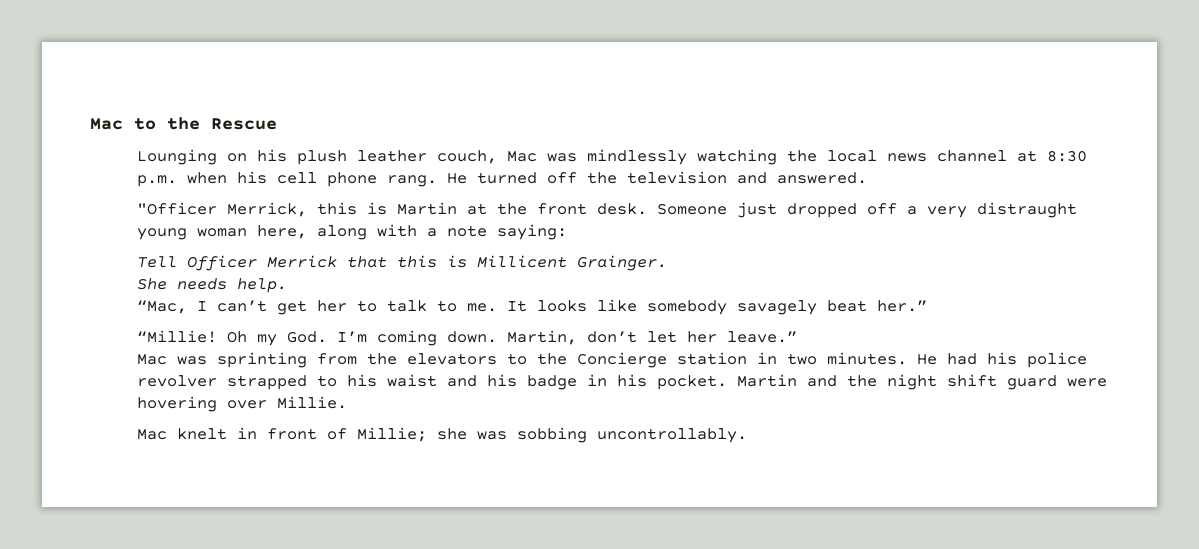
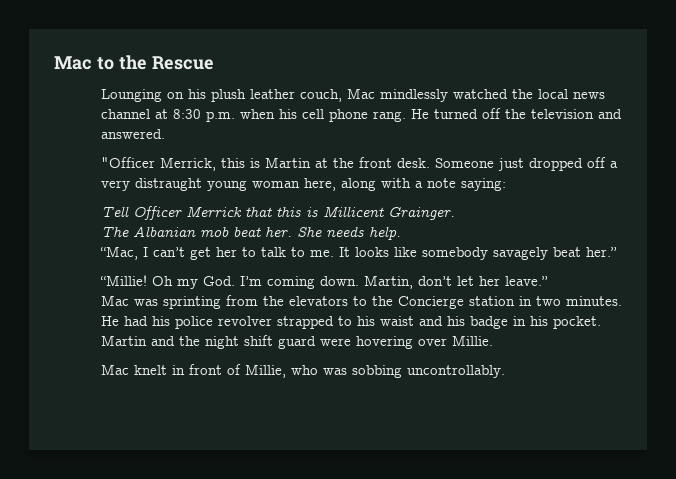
- Lounging on his plush leather couch, Mac was mindlessly watching the local news channel at 8:30 p.m. when his cell phone rang.
+ Lounging on his plush leather couch, Mac mindlessly watched the local news channel at 8:30 p.m. when his cell phone rang.
+ The Albanian mob beat her.
- Mac knelt in front of Millie; she was sobbing uncontrollably.
+ Mac knelt in front of Millie, who was sobbing uncontrollably.

